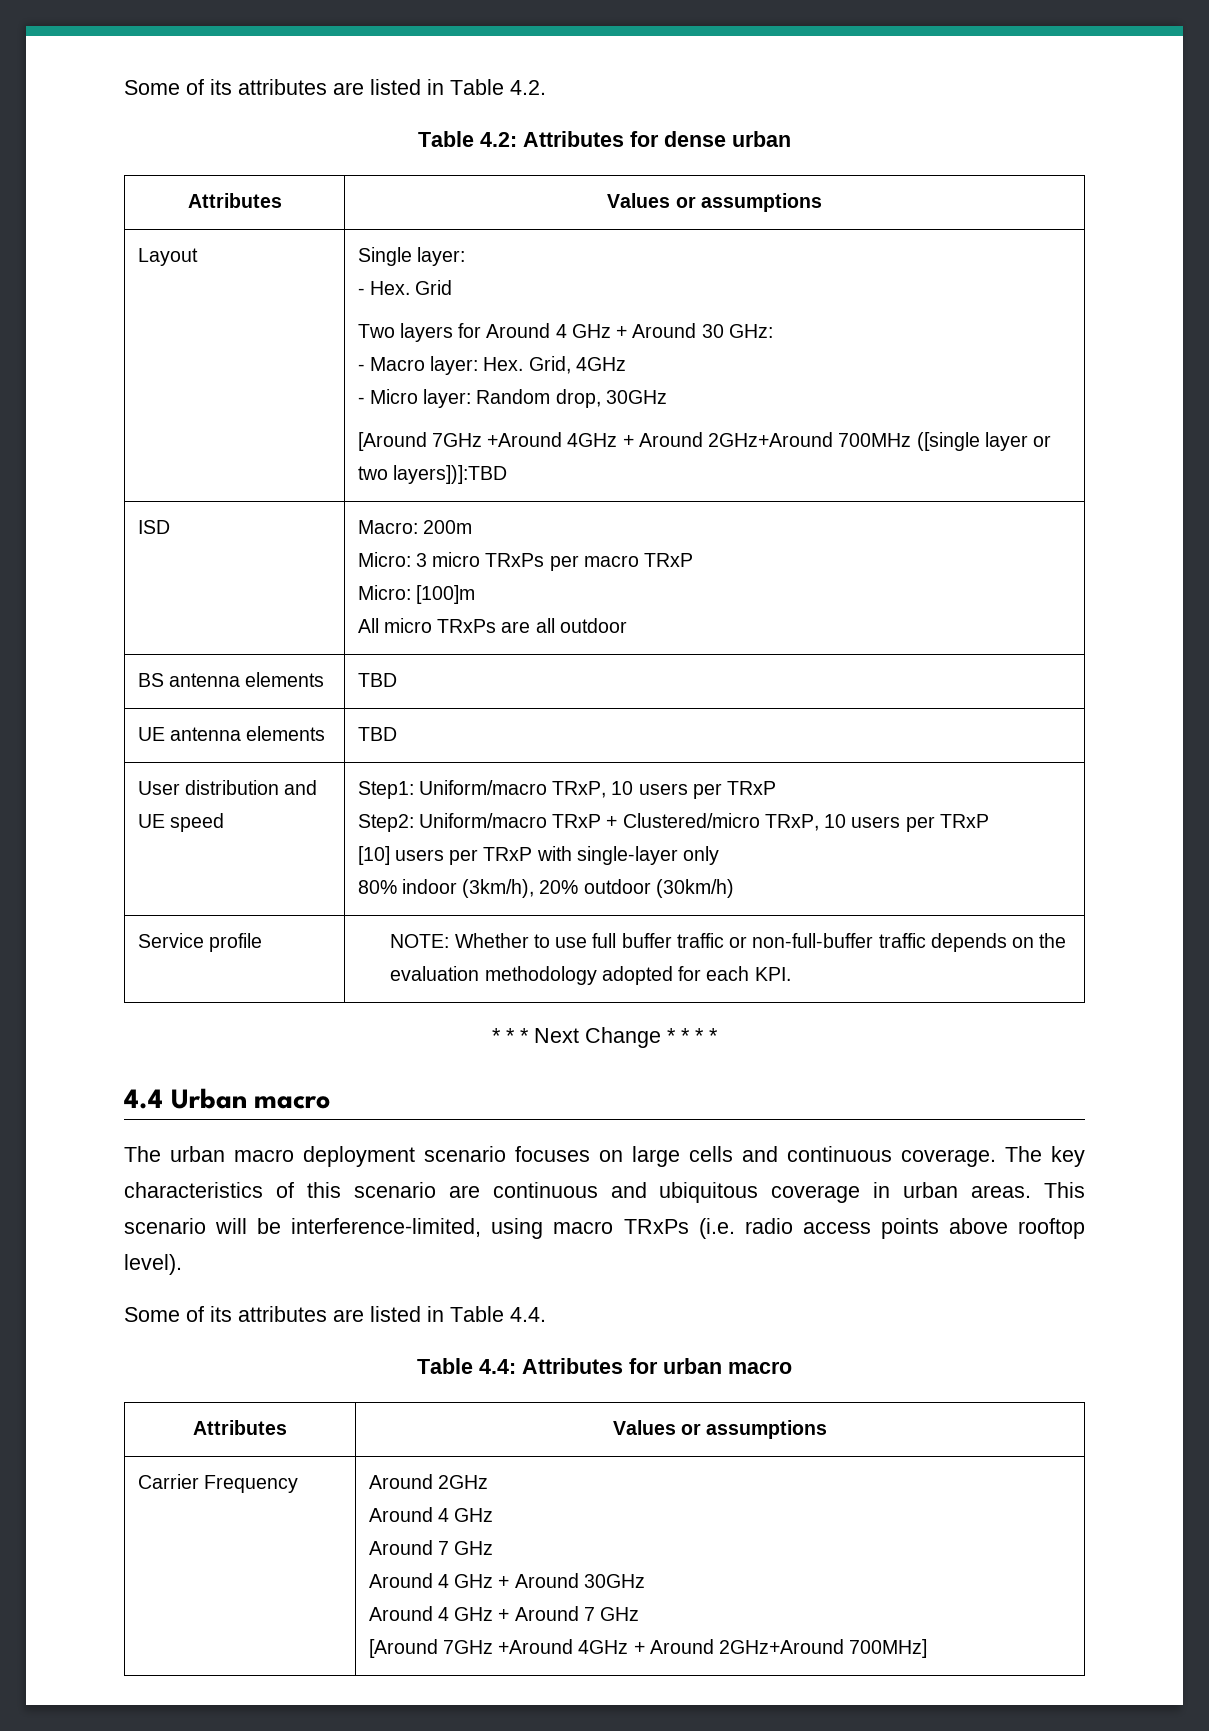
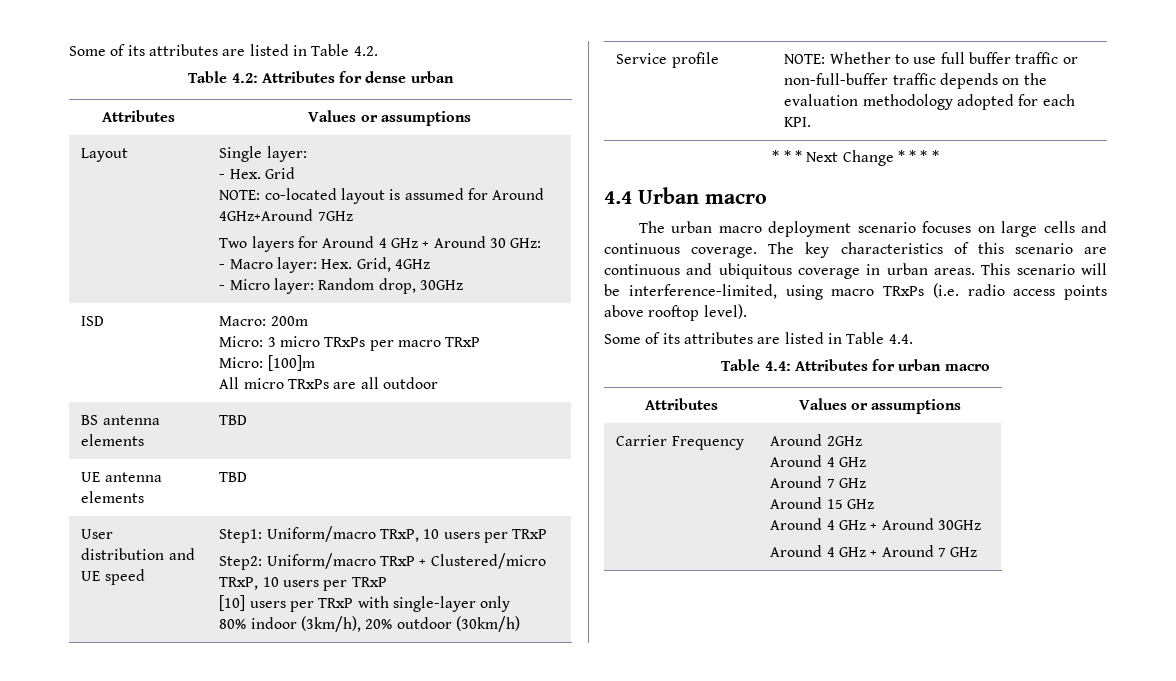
+ NOTE: co-located layout is assumed for Around 4GHz+Around 7GHz
- [Around 7GHz +Around 4GHz + Around 2GHz+Around 700MHz ([single layer or two layers])]:TBD
  Carrier Frequency | Around 2GHz
  Around 4 GHz
  Around 7 GHz
+ Around 15 GHz
  Around 4 GHz + Around 30GHz
  Around 4 GHz + Around 7 GHz
- [Around 7GHz +Around 4GHz + Around 2GHz+Around 700MHz]

